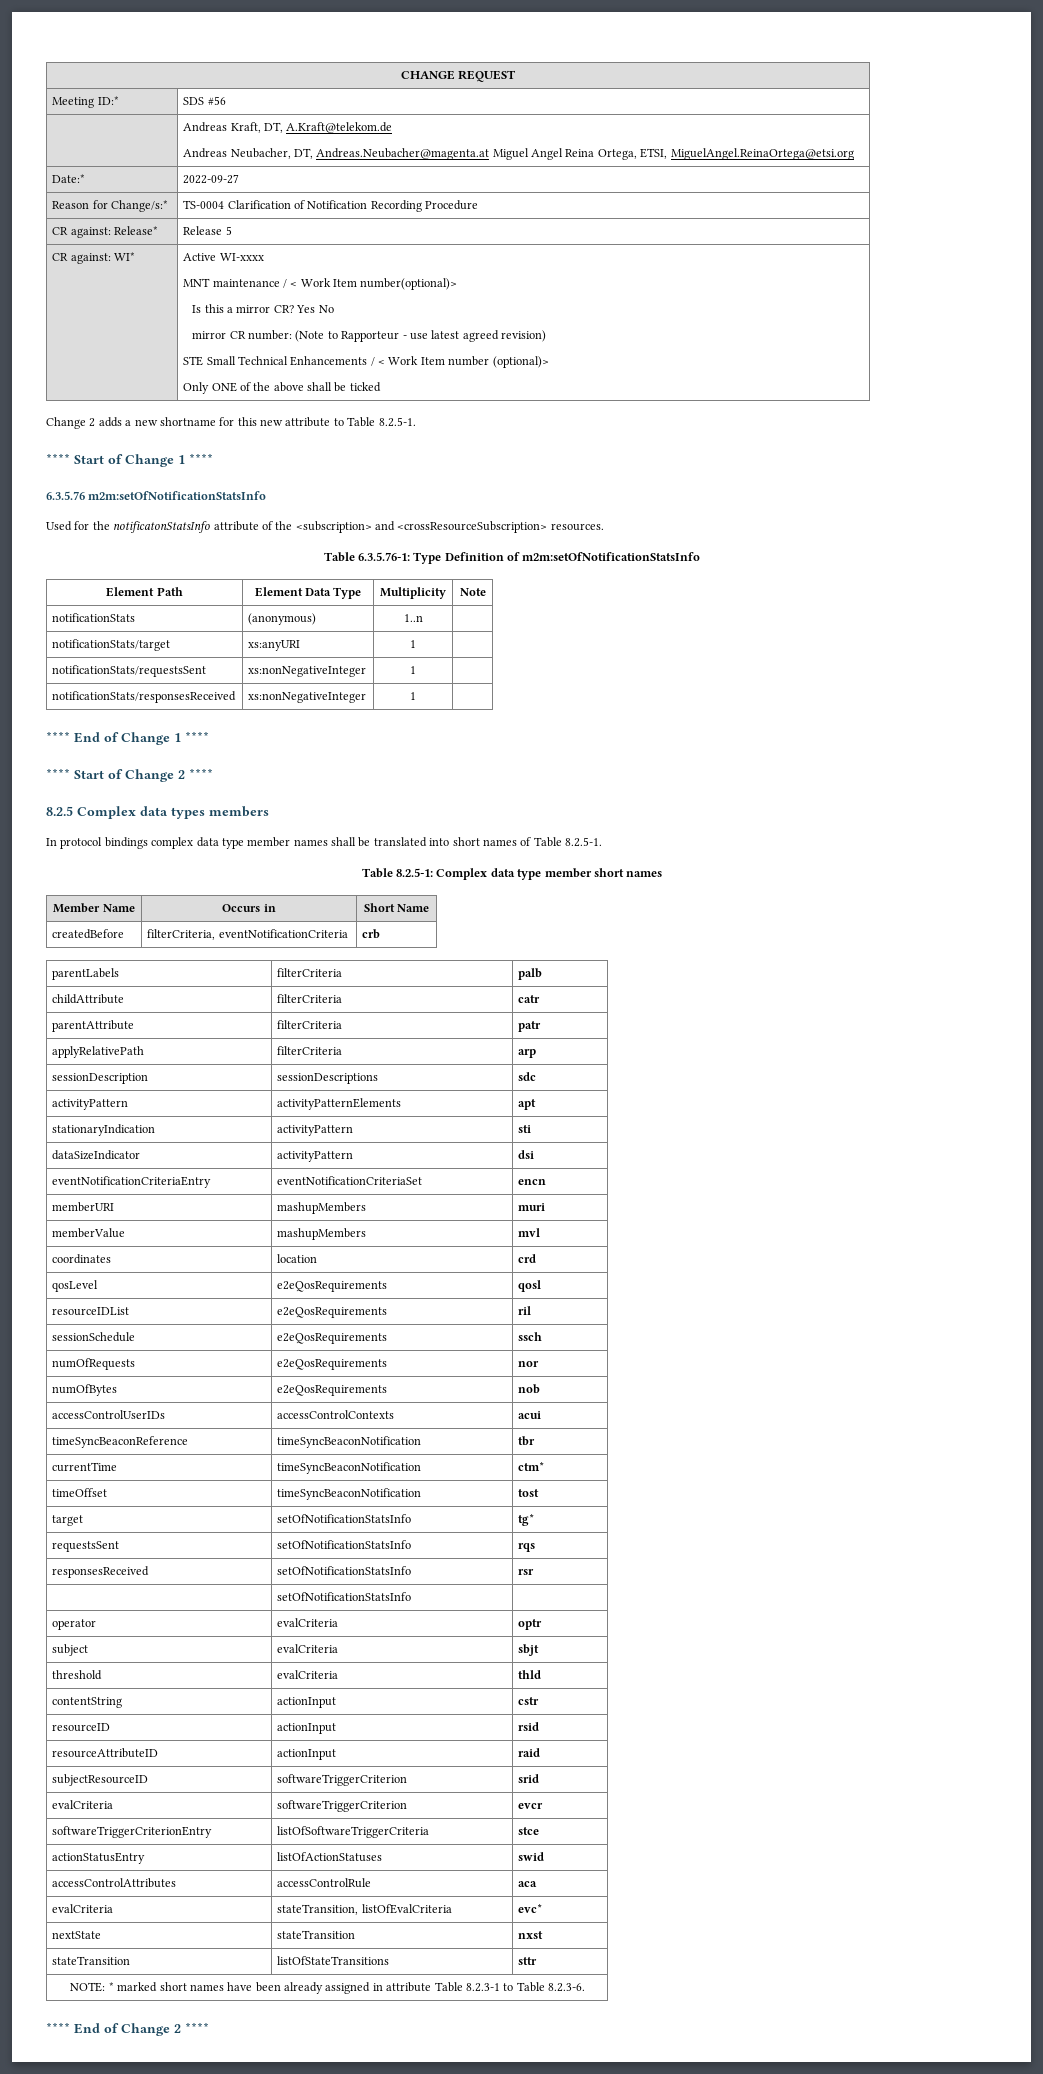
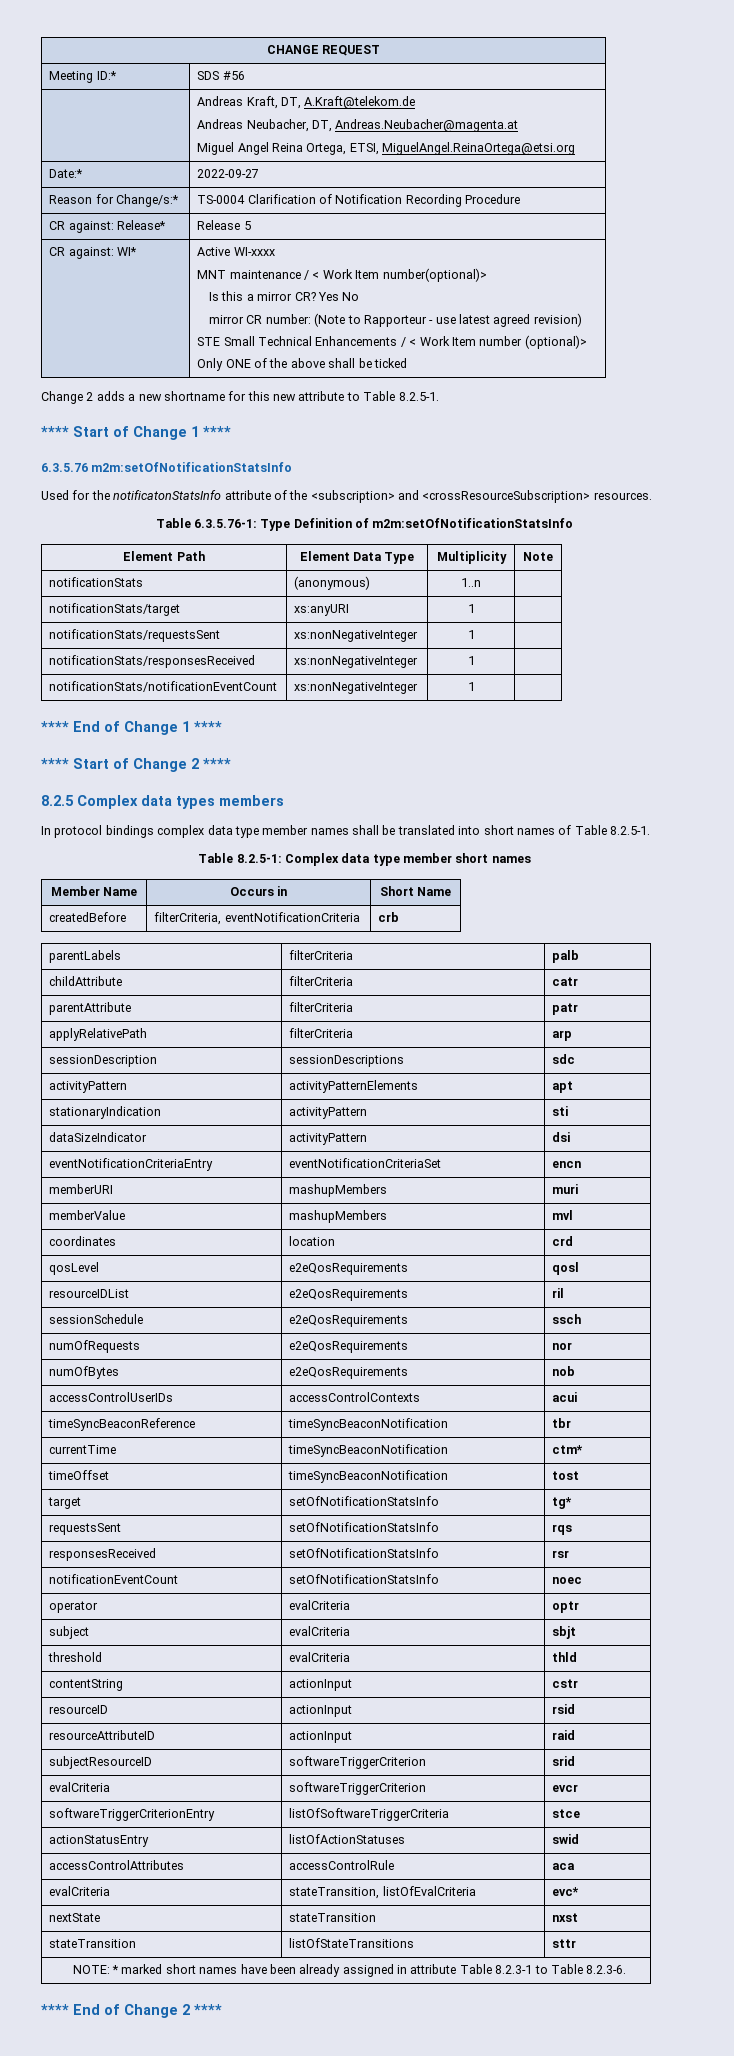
  | Andreas Kraft, DT, A.Kraft@telekom.de
- Andreas Neubacher, DT, Andreas.Neubacher@magenta.at Miguel Angel Reina Ortega, ETSI, MiguelAngel.ReinaOrtega@etsi.org
+ Andreas Neubacher, DT, Andreas.Neubacher@magenta.at
+ Miguel Angel Reina Ortega, ETSI, MiguelAngel.ReinaOrtega@etsi.org
+ notificationStats/notificationEventCount | xs:nonNegativeInteger | 1 |
  responsesReceived | setOfNotificationStatsInfo | rsr
- | setOfNotificationStatsInfo |
+ notificationEventCount | setOfNotificationStatsInfo | noec

